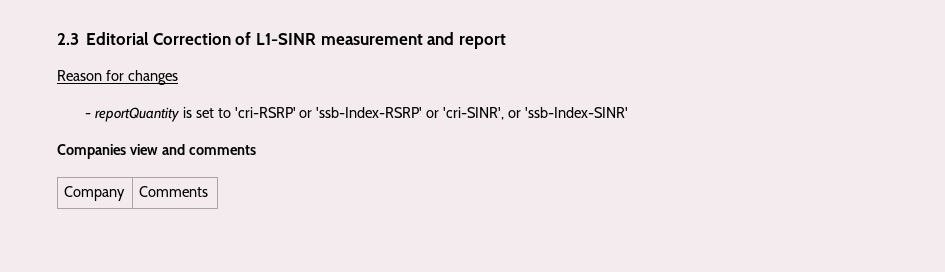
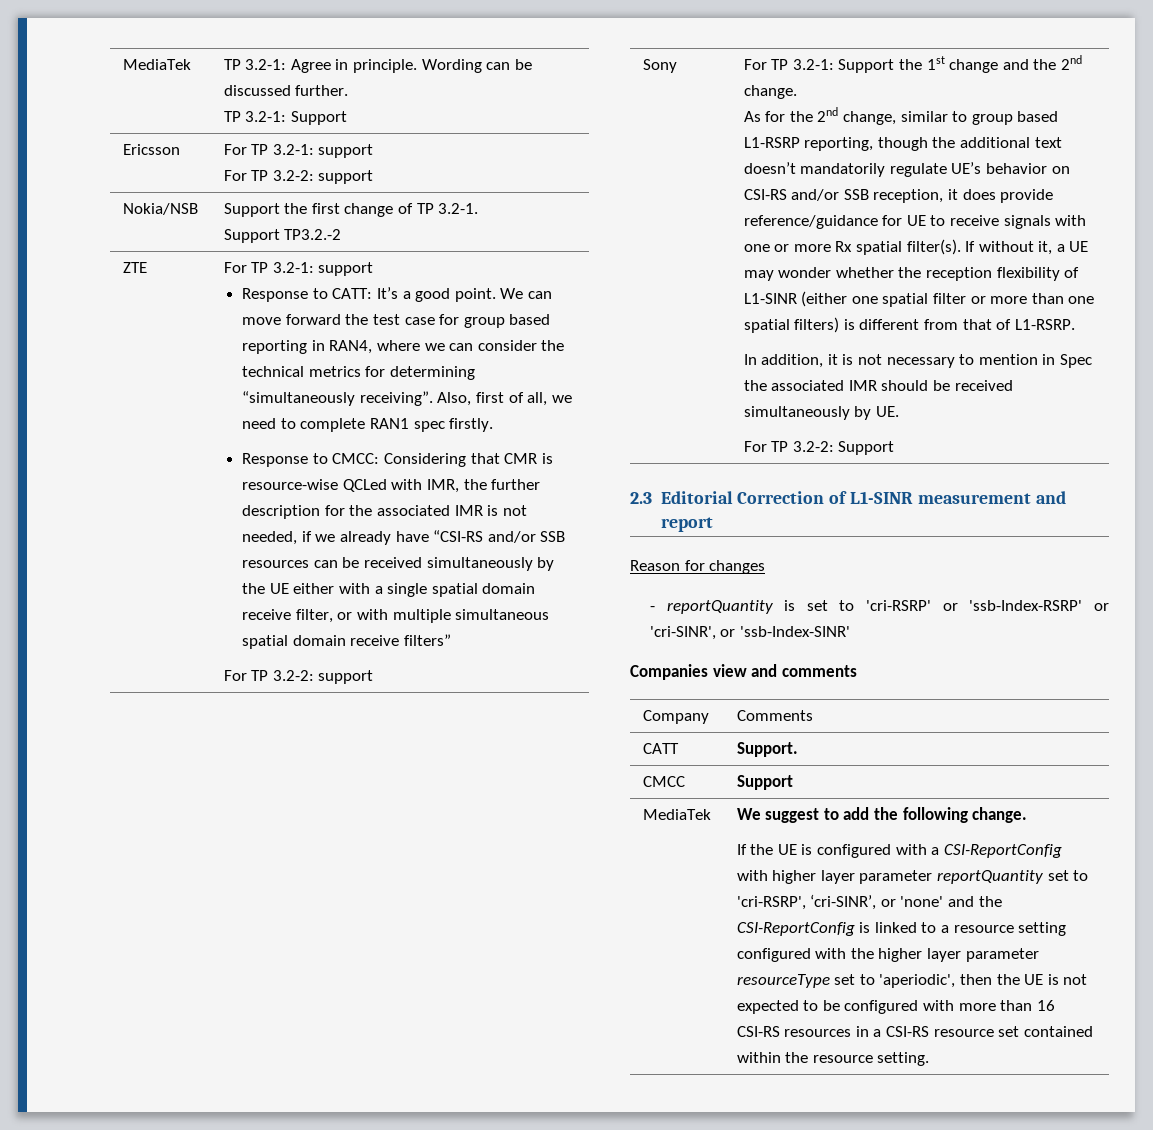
+ MediaTek | TP 3.2-1: Agree in principle. Wording can be discussed further.
+ TP 3.2-1: Support
+ Ericsson | For TP 3.2-1: support
+ For TP 3.2-2: support
+ Nokia/NSB | Support the first change of TP 3.2-1.
+ Support TP3.2.-2
+ ZTE | For TP 3.2-1: support
+ Response to CATT: It’s a good point. We can move forward the test case for group based reporting in RAN4, where we can consider the technical metrics for determining “simultaneously receiving”. Also, first of all, we need to complete RAN1 spec firstly.
+ Response to CMCC: Considering that CMR is resource-wise QCLed with IMR, the further description for the associated IMR is not needed, if we already have “CSI-RS and/or SSB resources can be received simultaneously by the UE either with a single spatial domain receive filter, or with multiple simultaneous spatial domain receive filters”
+ For TP 3.2-2: support
+ Sony | For TP 3.2-1: Support the 1st change and the 2nd change.
+ As for the 2nd change, similar to group based L1-RSRP reporting, though the additional text doesn’t mandatorily regulate UE’s behavior on CSI-RS and/or SSB reception, it does provide reference/guidance for UE to receive signals with one or more Rx spatial filter(s). If without it, a UE may wonder whether the reception flexibility of L1-SINR (either one spatial filter or more than one spatial filters) is different from that of L1-RSRP.
+ In addition, it is not necessary to mention in Spec the associated IMR should be received simultaneously by UE.
+ For TP 3.2-2: Support
+ CATT | Support.
+ CMCC | Support
+ MediaTek | We suggest to add the following change.
+ If the UE is configured with a CSI-ReportConfig with higher layer parameter reportQuantity set to 'cri-RSRP', ‘cri-SINR’, or 'none' and the CSI-ReportConfig is linked to a resource setting configured with the higher layer parameter resourceType set to 'aperiodic', then the UE is not expected to be configured with more than 16 CSI-RS resources in a CSI-RS resource set contained within the resource setting.

